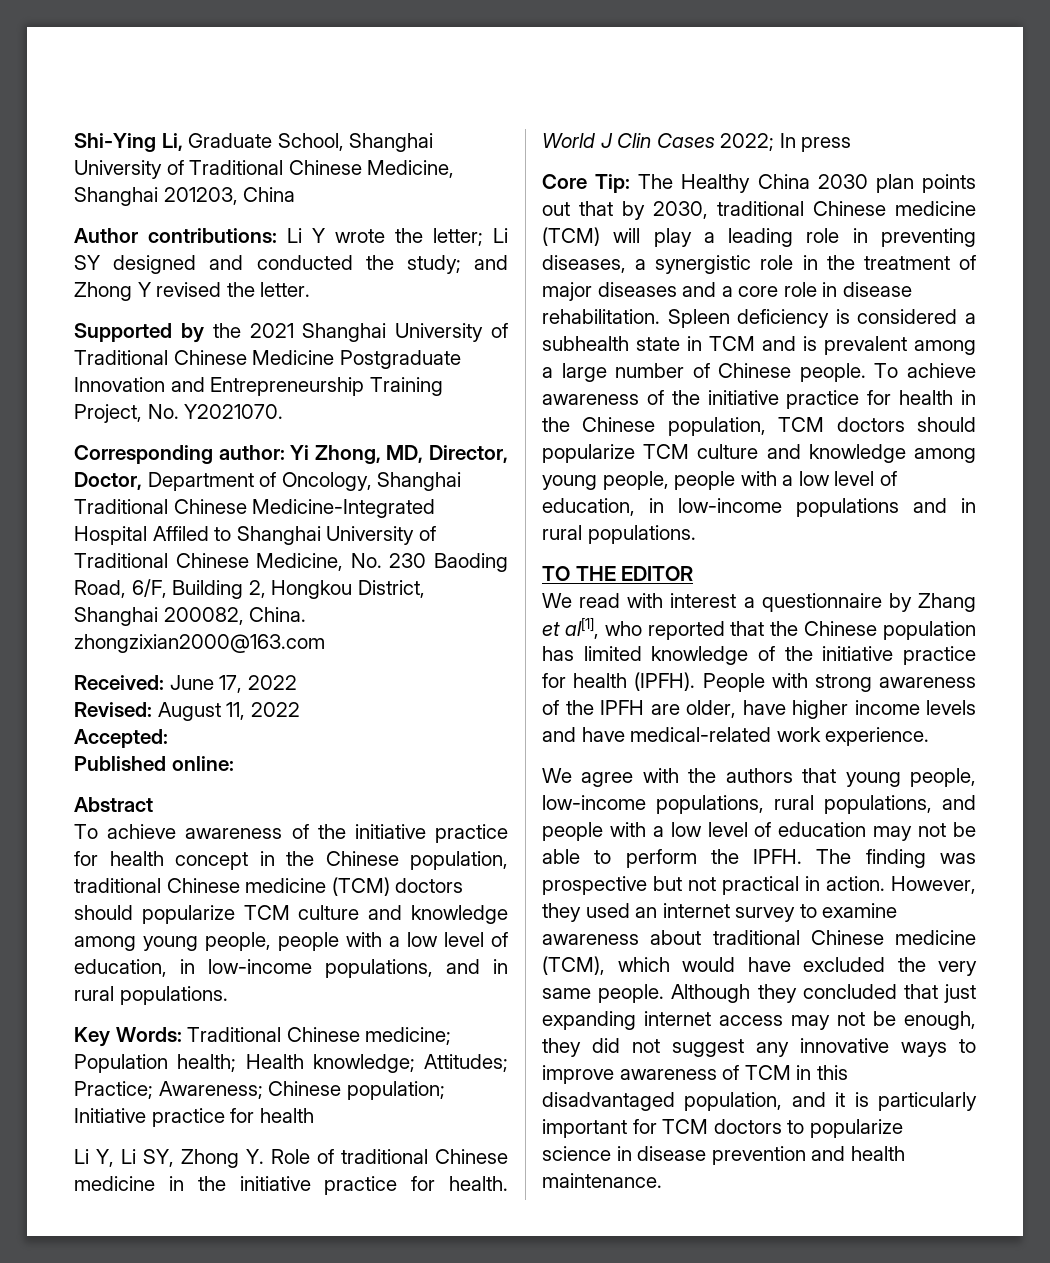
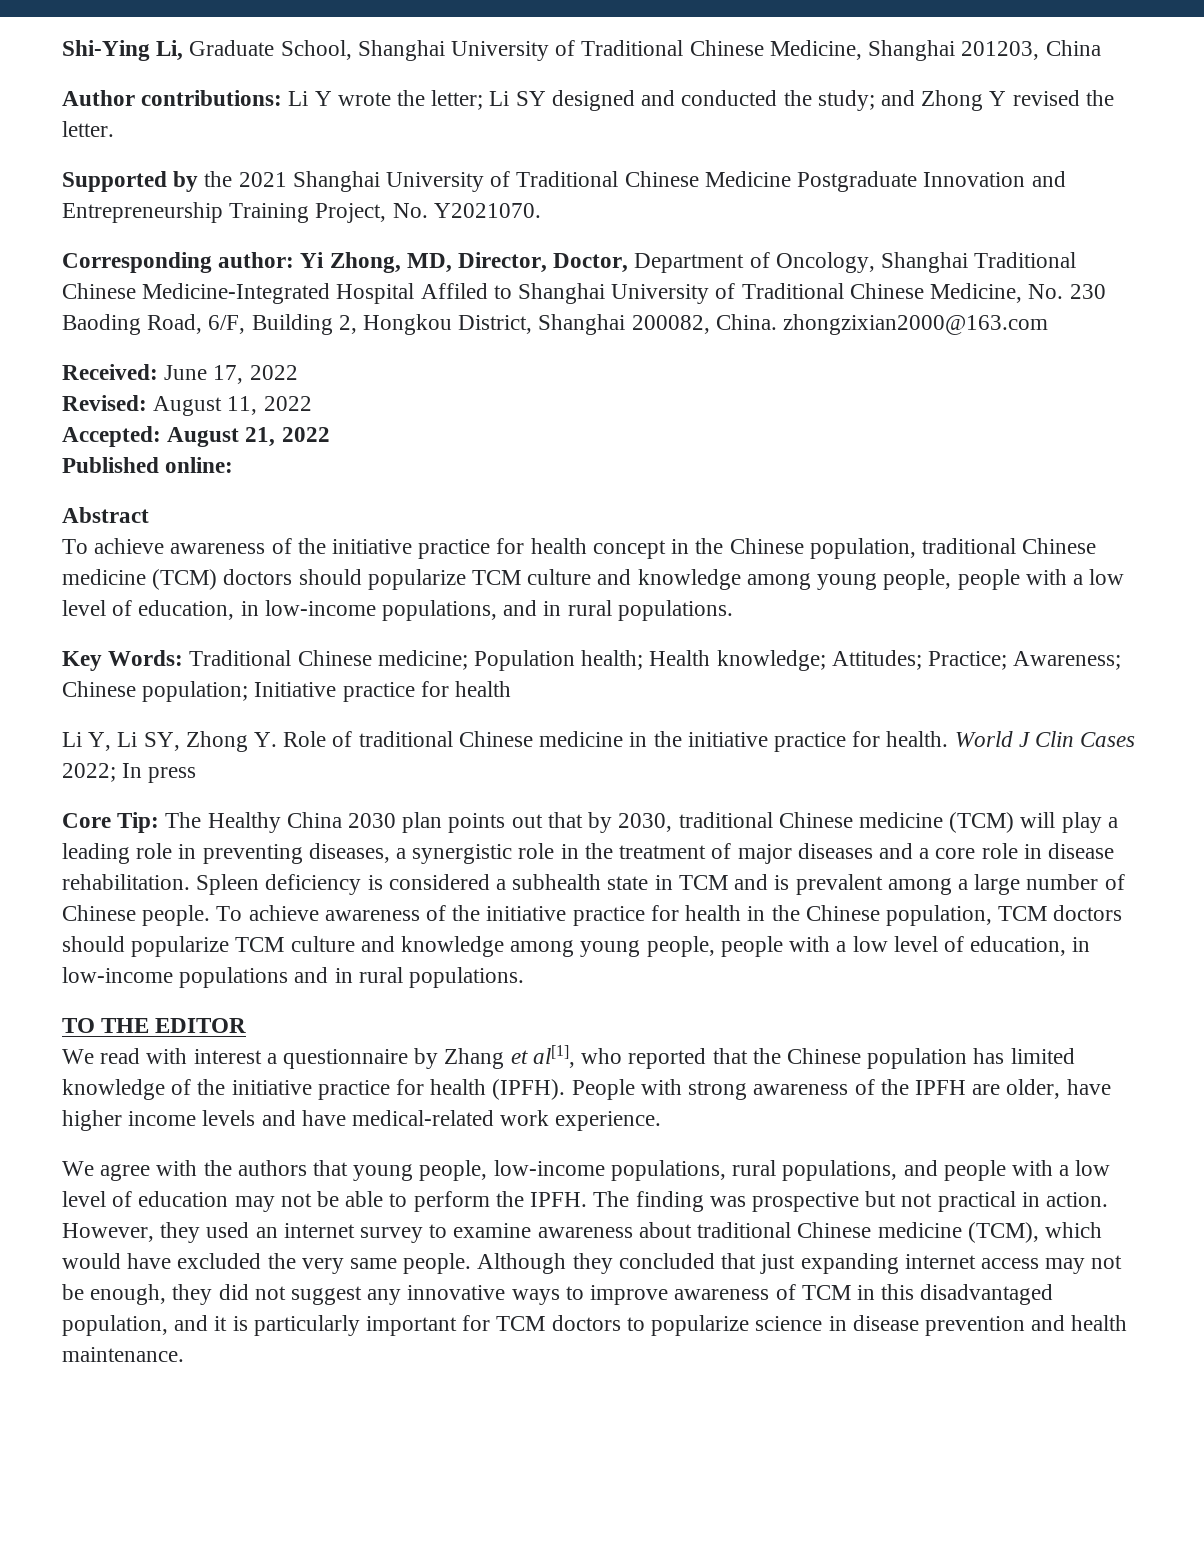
- Accepted:
+ Accepted: August 21, 2022

